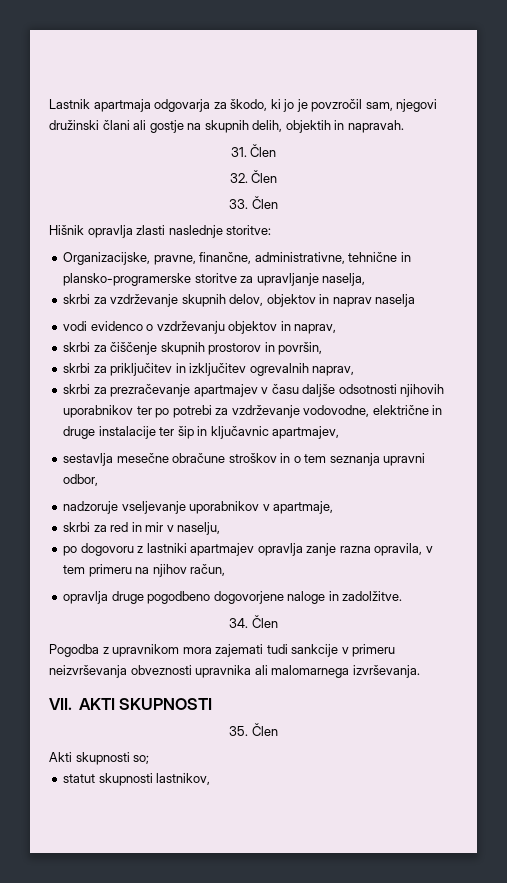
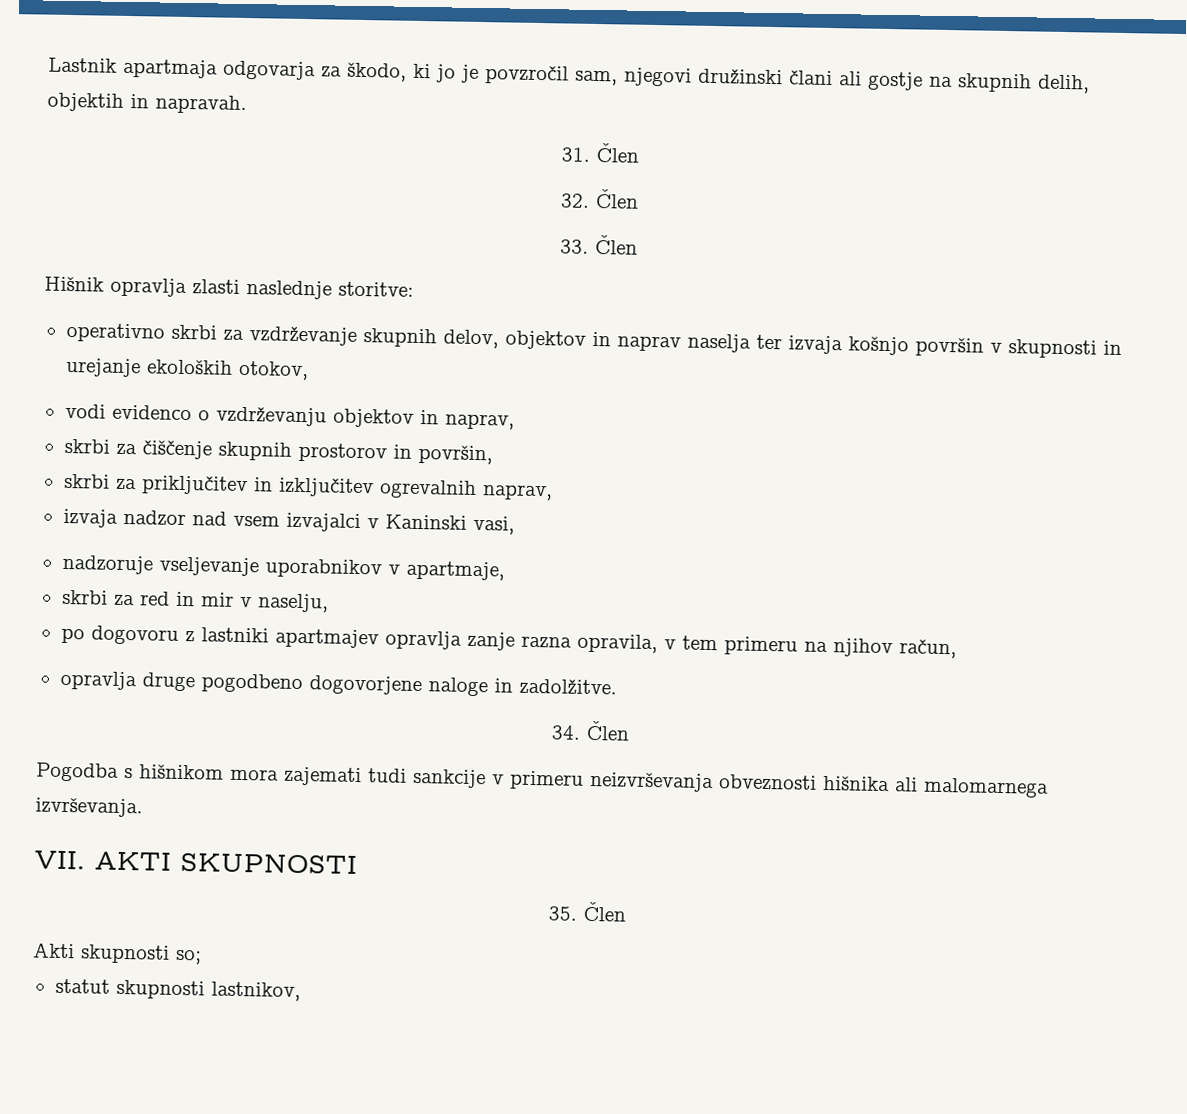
- Organizacijske, pravne, finančne, administrativne, tehnične in plansko-programerske storitve za upravljanje naselja,
- skrbi za vzdrževanje skupnih delov, objektov in naprav naselja
+ operativno skrbi za vzdrževanje skupnih delov, objektov in naprav naselja ter izvaja košnjo površin v skupnosti in urejanje ekoloških otokov,
- skrbi za prezračevanje apartmajev v času daljše odsotnosti njihovih uporabnikov ter po potrebi za vzdrževanje vodovodne, električne in druge instalacije ter šip in ključavnic apartmajev,
- sestavlja mesečne obračune stroškov in o tem seznanja upravni odbor,
+ izvaja nadzor nad vsem izvajalci v Kaninski vasi,
- Pogodba z upravnikom mora zajemati tudi sankcije v primeru neizvrševanja obveznosti upravnika ali malomarnega izvrševanja.
+ Pogodba s hišnikom mora zajemati tudi sankcije v primeru neizvrševanja obveznosti hišnika ali malomarnega izvrševanja.

